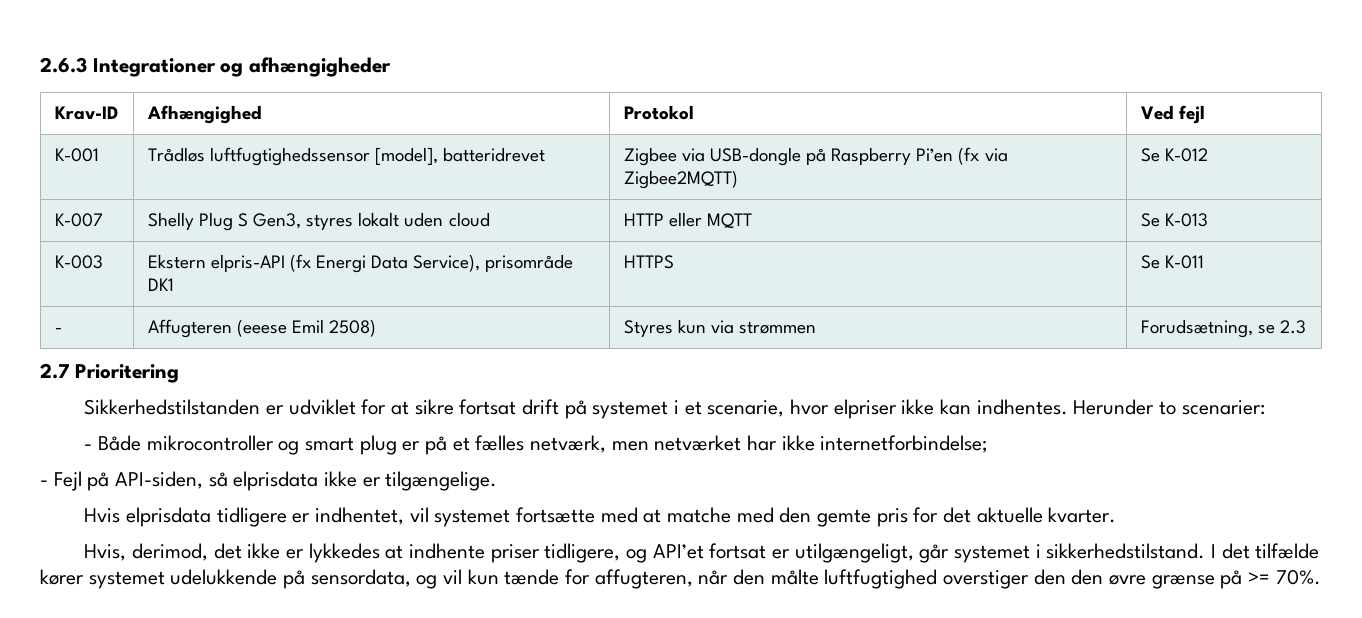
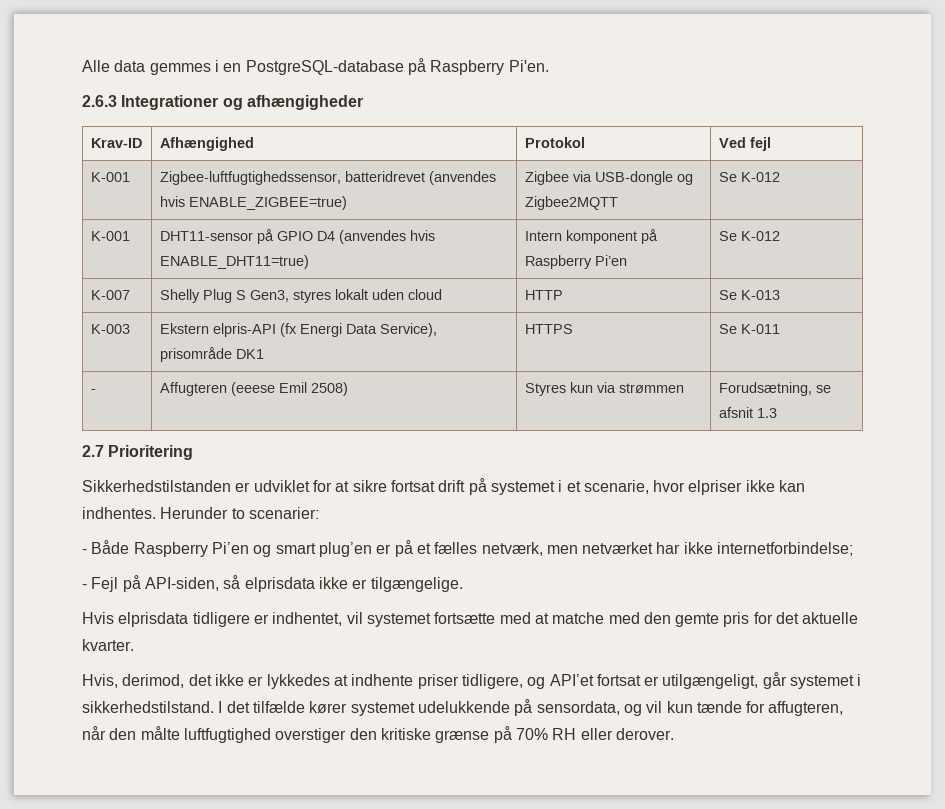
+ Alle data gemmes i en PostgreSQL-database på Raspberry Pi'en.
- K-001 | Trådløs luftfugtighedssensor [model], batteridrevet | Zigbee via USB-dongle på Raspberry Pi’en (fx via Zigbee2MQTT) | Se K-012
+ K-001 | Zigbee-luftfugtighedssensor, batteridrevet (anvendes hvis ENABLE_ZIGBEE=true) | Zigbee via USB-dongle og Zigbee2MQTT | Se K-012
+ K-001 | DHT11-sensor på GPIO D4 (anvendes hvis ENABLE_DHT11=true) | Intern komponent på Raspberry Pi’en | Se K-012
- K-007 | Shelly Plug S Gen3, styres lokalt uden cloud | HTTP eller MQTT | Se K-013
+ K-007 | Shelly Plug S Gen3, styres lokalt uden cloud | HTTP | Se K-013
- - | Affugteren (eeese Emil 2508) | Styres kun via strømmen | Forudsætning, se 2.3
+ - | Affugteren (eeese Emil 2508) | Styres kun via strømmen | Forudsætning, se afsnit 1.3
- - Både mikrocontroller og smart plug er på et fælles netværk, men netværket har ikke internetforbindelse;
+ - Både Raspberry Pi’en og smart plug’en er på et fælles netværk, men netværket har ikke internetforbindelse;
- I det tilfælde kører systemet udelukkende på sensordata, og vil kun tænde for affugteren, når den målte luftfugtighed overstiger den den øvre grænse på >= 70%.
+ I det tilfælde kører systemet udelukkende på sensordata, og vil kun tænde for affugteren, når den målte luftfugtighed overstiger den kritiske grænse på 70% RH eller derover.

